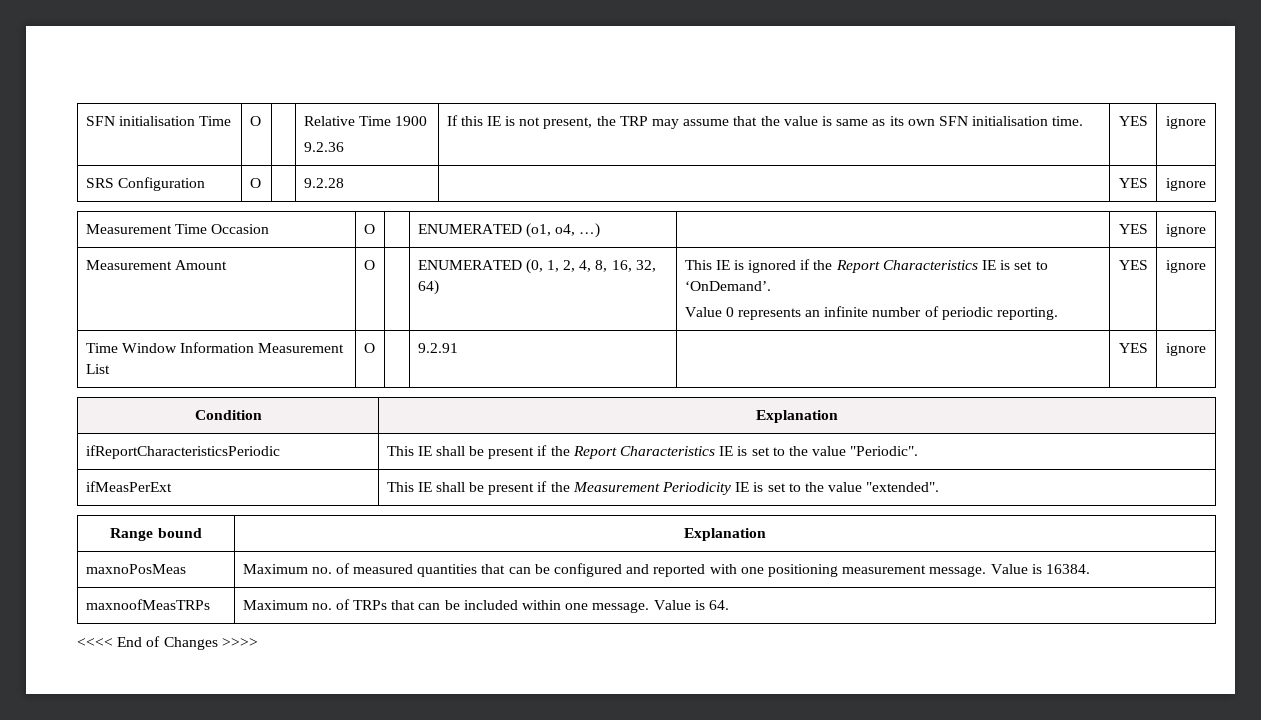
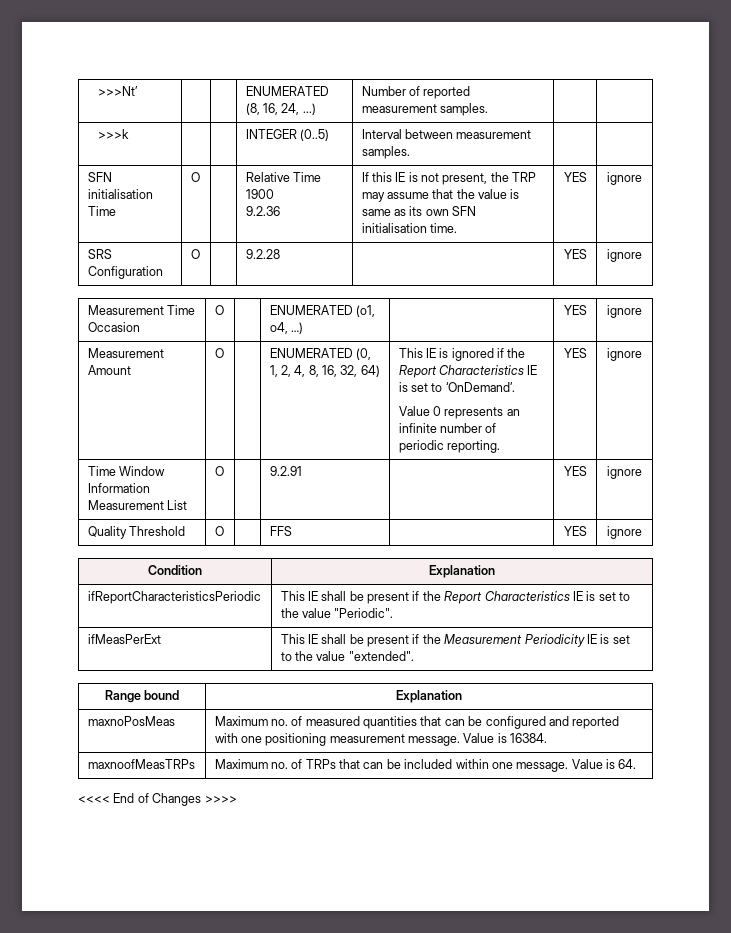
+ >>>Nt’ | | | ENUMERATED (8, 16, 24, ...) | Number of reported measurement samples. | |
+ >>>k | | | INTEGER (0..5) | Interval between measurement samples. | |
+ Quality Threshold | O | | FFS | | YES | ignore

